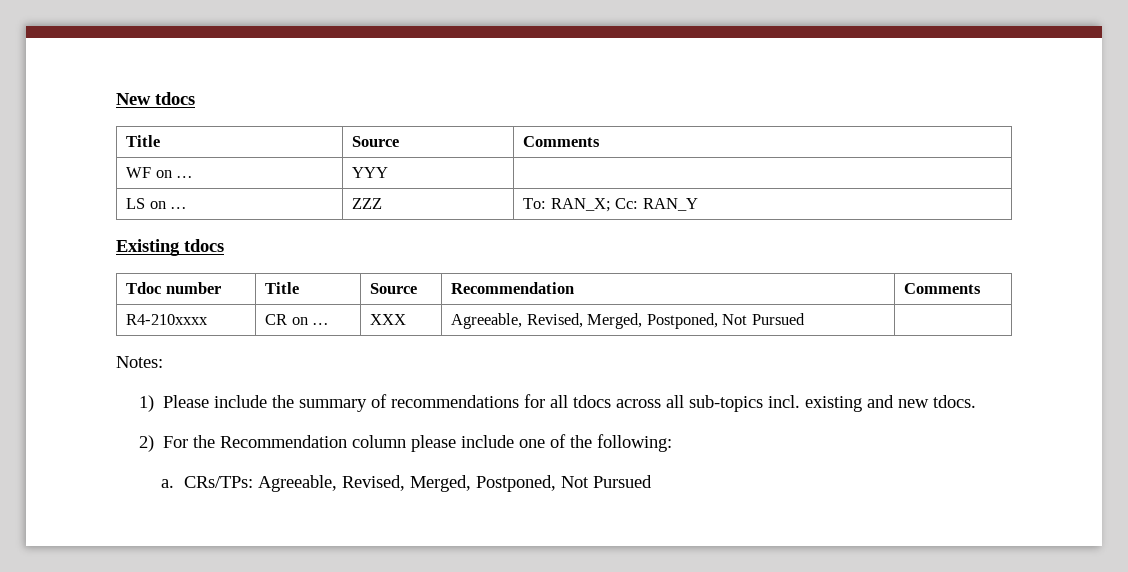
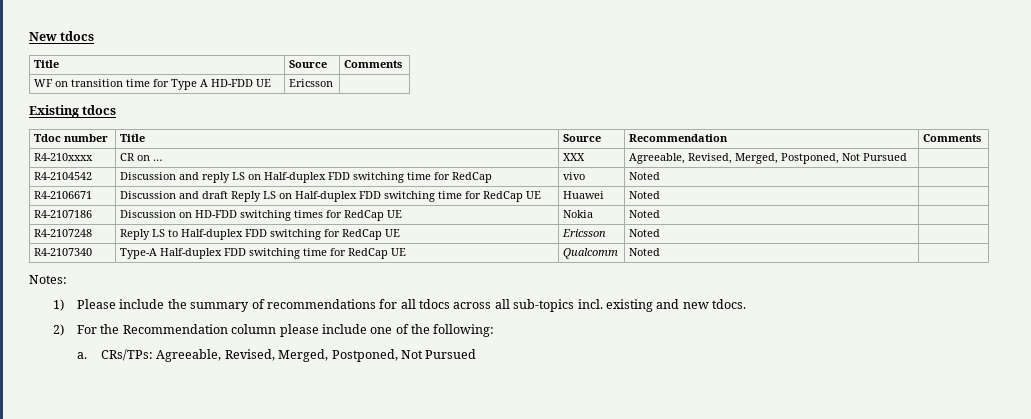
- WF on … | YYY |
- LS on … | ZZZ | To: RAN_X; Cc: RAN_Y
+ WF on transition time for Type A HD-FDD UE | Ericsson |
+ R4-2104542 | Discussion and reply LS on Half-duplex FDD switching time for RedCap | vivo | Noted |
+ R4-2106671 | Discussion and draft Reply LS on Half-duplex FDD switching time for RedCap UE | Huawei | Noted |
+ R4-2107186 | Discussion on HD-FDD switching times for RedCap UE | Nokia | Noted |
+ R4-2107248 | Reply LS to Half-duplex FDD switching for RedCap UE | Ericsson | Noted |
+ R4-2107340 | Type-A Half-duplex FDD switching time for RedCap UE | Qualcomm | Noted |

